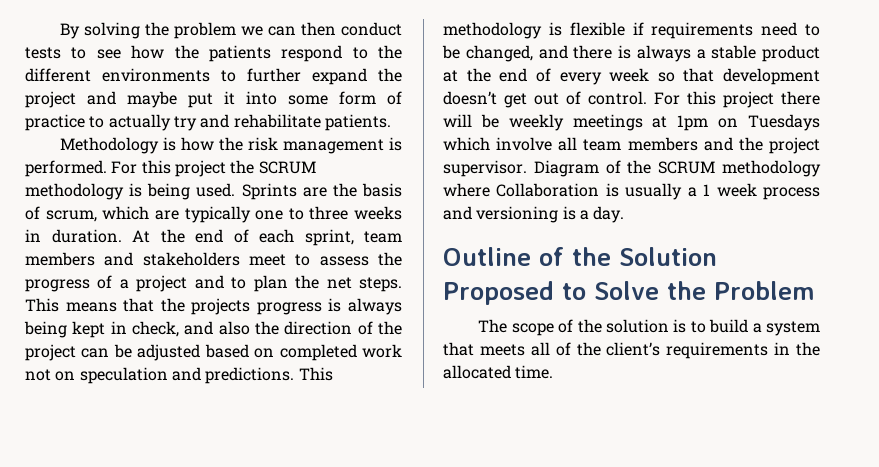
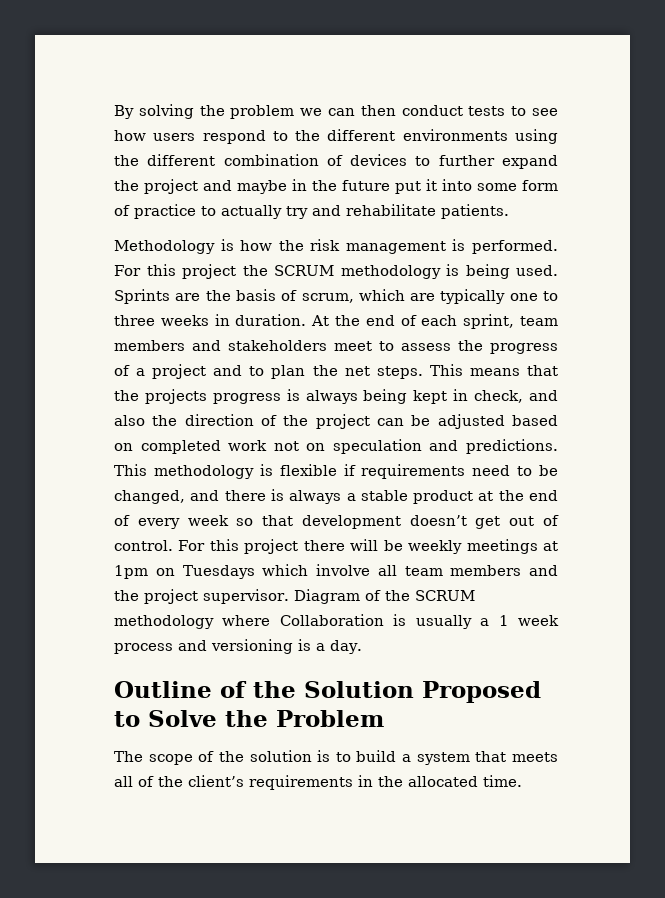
- By solving the problem we can then conduct tests to see how the patients respond to the different environments to further expand the project and maybe put it into some form of practice to actually try and rehabilitate patients.
+ By solving the problem we can then conduct tests to see how users respond to the different environments using the different combination of devices to further expand the project and maybe in the future put it into some form of practice to actually try and rehabilitate patients.

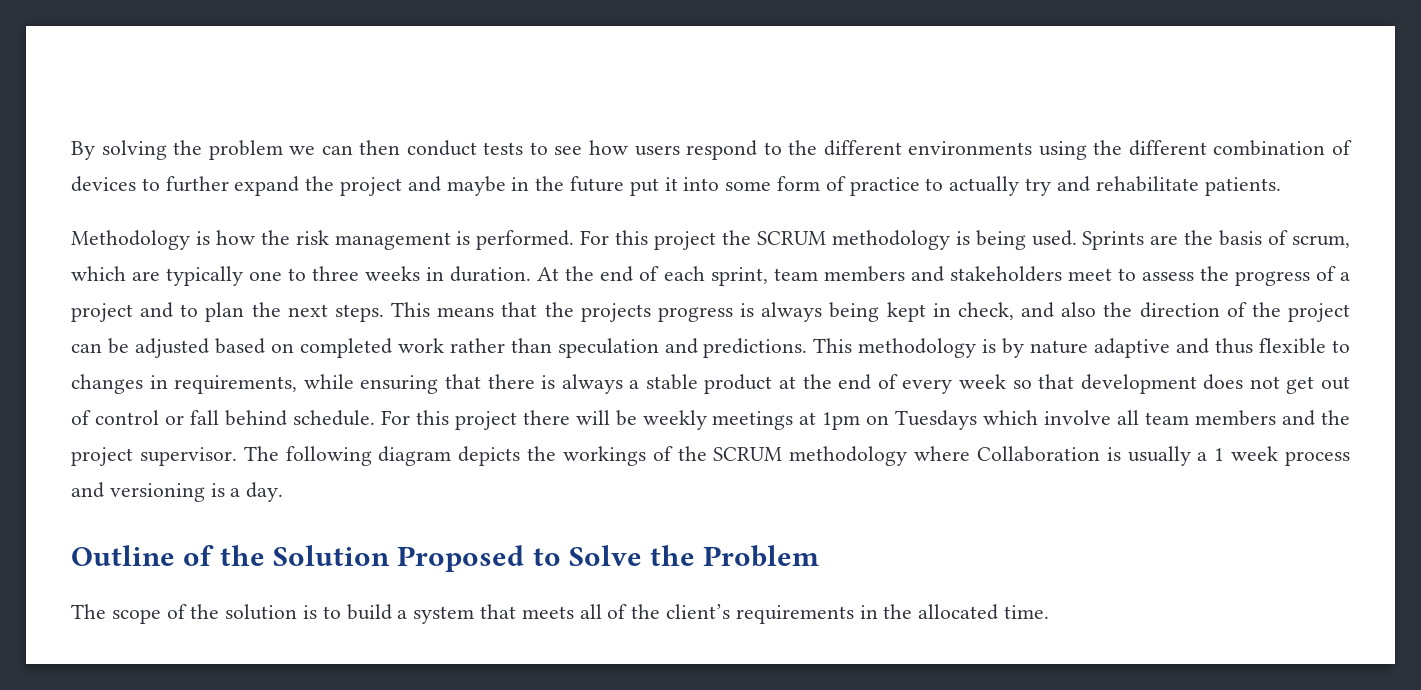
- At the end of each sprint, team members and stakeholders meet to assess the progress of a project and to plan the net steps.
+ At the end of each sprint, team members and stakeholders meet to assess the progress of a project and to plan the next steps.
- This means that the projects progress is always being kept in check, and also the direction of the project can be adjusted based on completed work not on speculation and predictions.
+ This means that the projects progress is always being kept in check, and also the direction of the project can be adjusted based on completed work rather than speculation and predictions.
- This methodology is flexible if requirements need to be changed, and there is always a stable product at the end of every week so that development doesn’t get out of control.
+ This methodology is by nature adaptive and thus flexible to changes in requirements, while ensuring that there is always a stable product at the end of every week so that development does not get out of control or fall behind schedule.
- Diagram of the SCRUM methodology where Collaboration is usually a 1 week process and versioning is a day.
+ The following diagram depicts the workings of the SCRUM methodology where Collaboration is usually a 1 week process and versioning is a day.

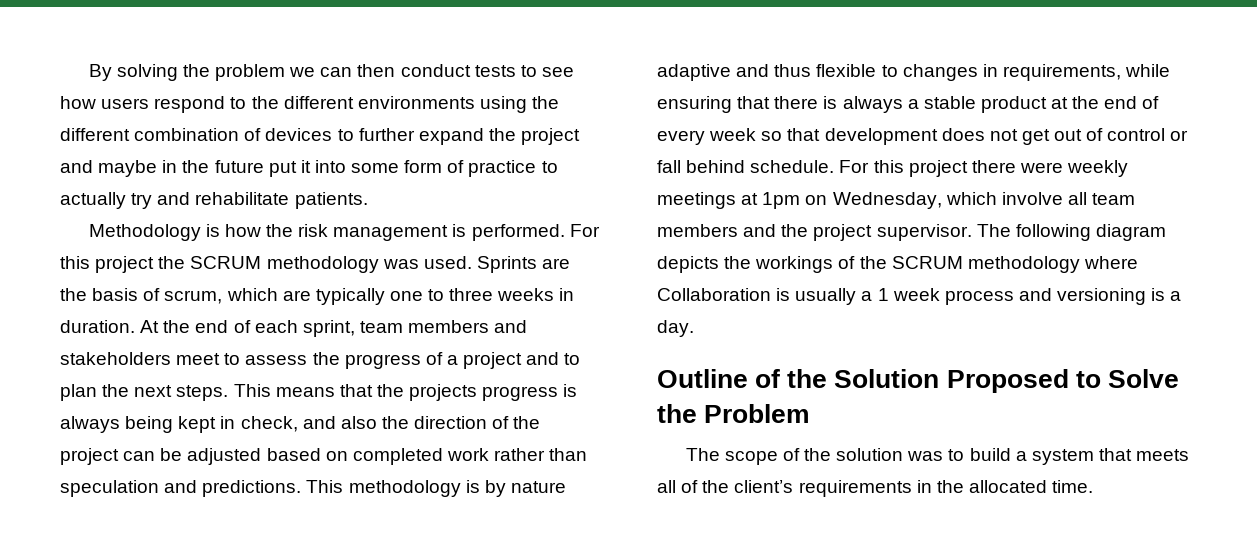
- For this project the SCRUM methodology is being used.
+ For this project the SCRUM methodology was used.
- For this project there will be weekly meetings at 1pm on Tuesdays which involve all team members and the project supervisor.
+ For this project there were weekly meetings at 1pm on Wednesday, which involve all team members and the project supervisor.
- The scope of the solution is to build a system that meets all of the client’s requirements in the allocated time.
+ The scope of the solution was to build a system that meets all of the client’s requirements in the allocated time.

